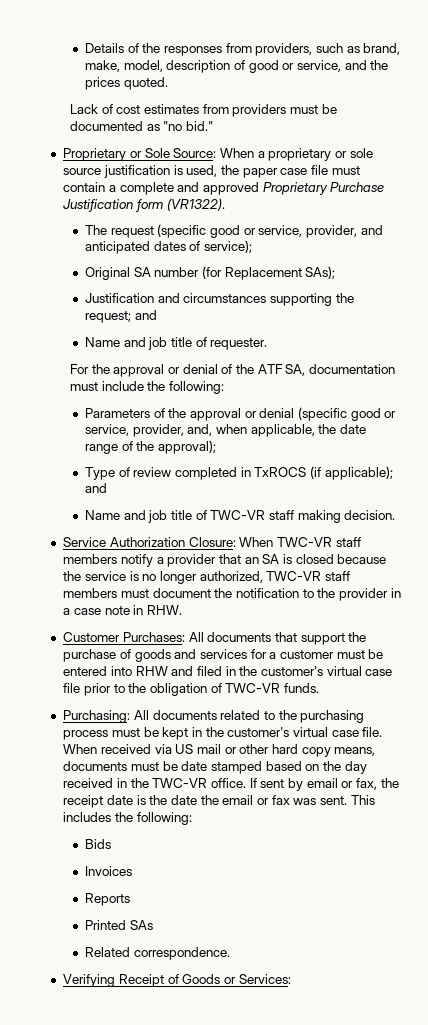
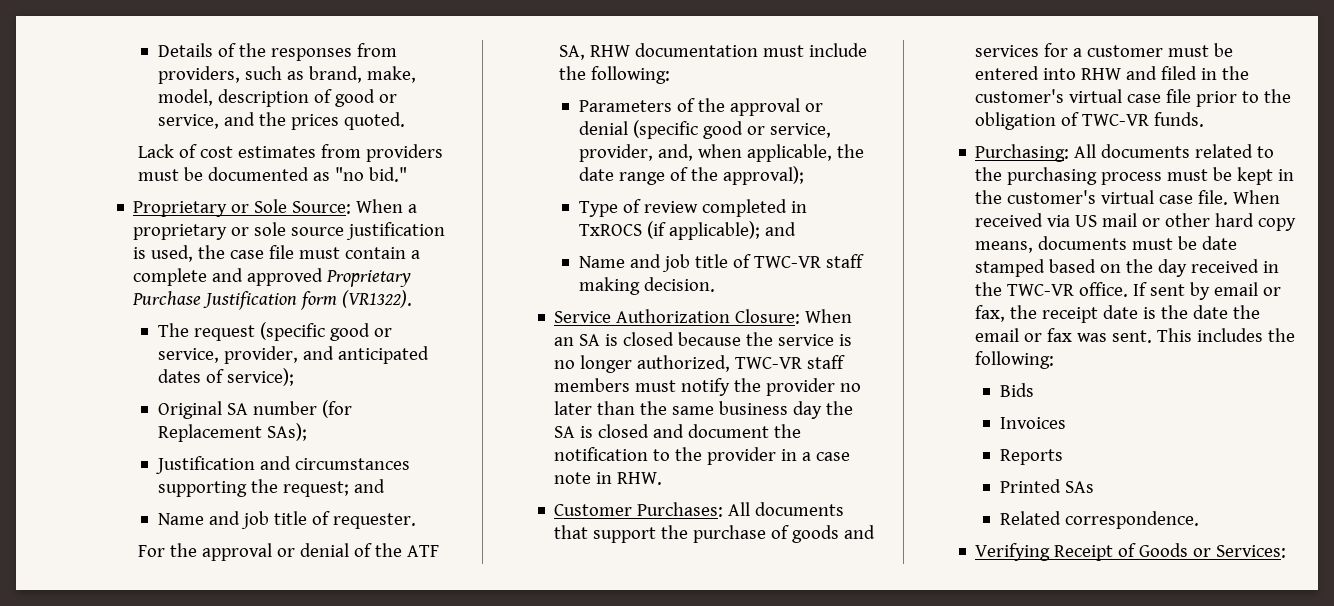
- Proprietary or Sole Source: When a proprietary or sole source justification is used, the paper case file must contain a complete and approved Proprietary Purchase Justification form (VR1322).
+ Proprietary or Sole Source: When a proprietary or sole source justification is used, the case file must contain a complete and approved Proprietary Purchase Justification form (VR1322).
- For the approval or denial of the ATF SA, documentation must include the following:
+ For the approval or denial of the ATF SA, RHW documentation must include the following:
- Service Authorization Closure: When TWC-VR staff members notify a provider that an SA is closed because the service is no longer authorized, TWC-VR staff members must document the notification to the provider in a case note in RHW.
+ Service Authorization Closure: When an SA is closed because the service is no longer authorized, TWC-VR staff members must notify the provider no later than the same business day the SA is closed and document the notification to the provider in a case note in RHW.

